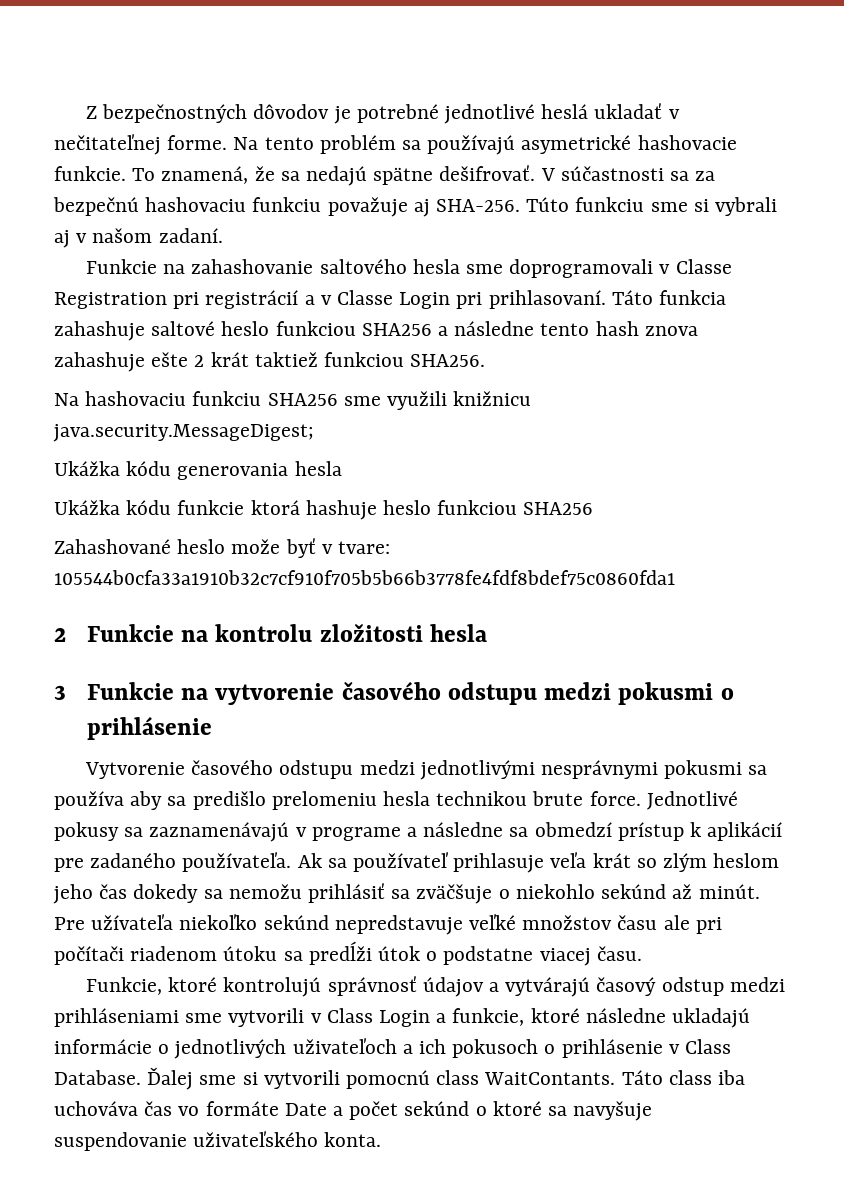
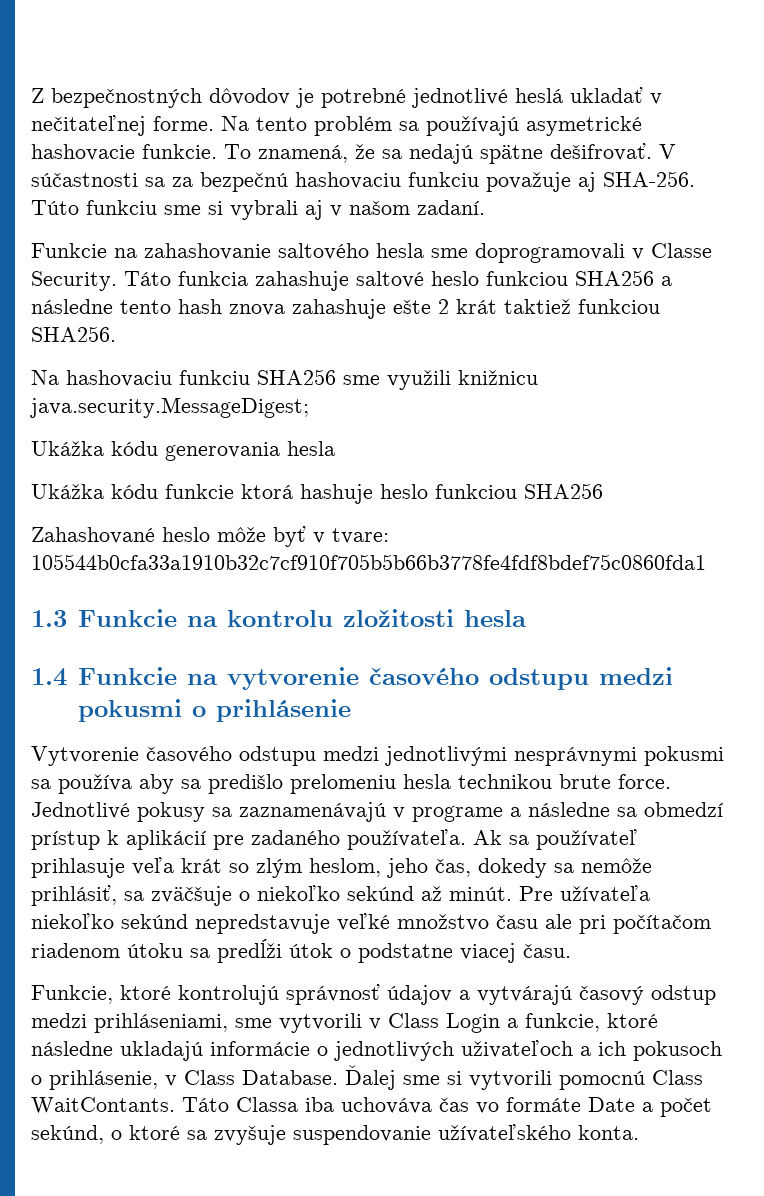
- Funkcie na zahashovanie saltového hesla sme doprogramovali v Classe Registration pri registrácií a v Classe Login pri prihlasovaní.
+ Funkcie na zahashovanie saltového hesla sme doprogramovali v Classe Security.
- Zahashované heslo može byť v tvare: 105544b0cfa33a1910b32c7cf910f705b5b66b3778fe4fdf8bdef75c0860fda1
+ Zahashované heslo môže byť v tvare: 105544b0cfa33a1910b32c7cf910f705b5b66b3778fe4fdf8bdef75c0860fda1
- 2 Funkcie na kontrolu zložitosti hesla
+ 1.3 Funkcie na kontrolu zložitosti hesla
- 3 Funkcie na vytvorenie časového odstupu medzi pokusmi o prihlásenie
+ 1.4 Funkcie na vytvorenie časového odstupu medzi pokusmi o prihlásenie
- Ak sa používateľ prihlasuje veľa krát so zlým heslom jeho čas dokedy sa nemožu prihlásiť sa zväčšuje o niekohlo sekúnd až minút.
+ Ak sa používateľ prihlasuje veľa krát so zlým heslom, jeho čas, dokedy sa nemôže prihlásiť, sa zväčšuje o niekoľko sekúnd až minút.
- Pre užívateľa niekoľko sekúnd nepredstavuje veľké množstov času ale pri počítači riadenom útoku sa predĺži útok o podstatne viacej času.
+ Pre užívateľa niekoľko sekúnd nepredstavuje veľké množstvo času ale pri počítačom riadenom útoku sa predĺži útok o podstatne viacej času.
- Funkcie, ktoré kontrolujú správnosť údajov a vytvárajú časový odstup medzi prihláseniami sme vytvorili v Class Login a funkcie, ktoré následne ukladajú informácie o jednotlivých uživateľoch a ich pokusoch o prihlásenie v Class Database.
+ Funkcie, ktoré kontrolujú správnosť údajov a vytvárajú časový odstup medzi prihláseniami, sme vytvorili v Class Login a funkcie, ktoré následne ukladajú informácie o jednotlivých uživateľoch a ich pokusoch o prihlásenie, v Class Database.
- Ďalej sme si vytvorili pomocnú class WaitContants.
+ Ďalej sme si vytvorili pomocnú Class WaitContants.
- Táto class iba uchováva čas vo formáte Date a počet sekúnd o ktoré sa navyšuje suspendovanie uživateľského konta.
+ Táto Classa iba uchováva čas vo formáte Date a počet sekúnd, o ktoré sa zvyšuje suspendovanie užívateľského konta.

